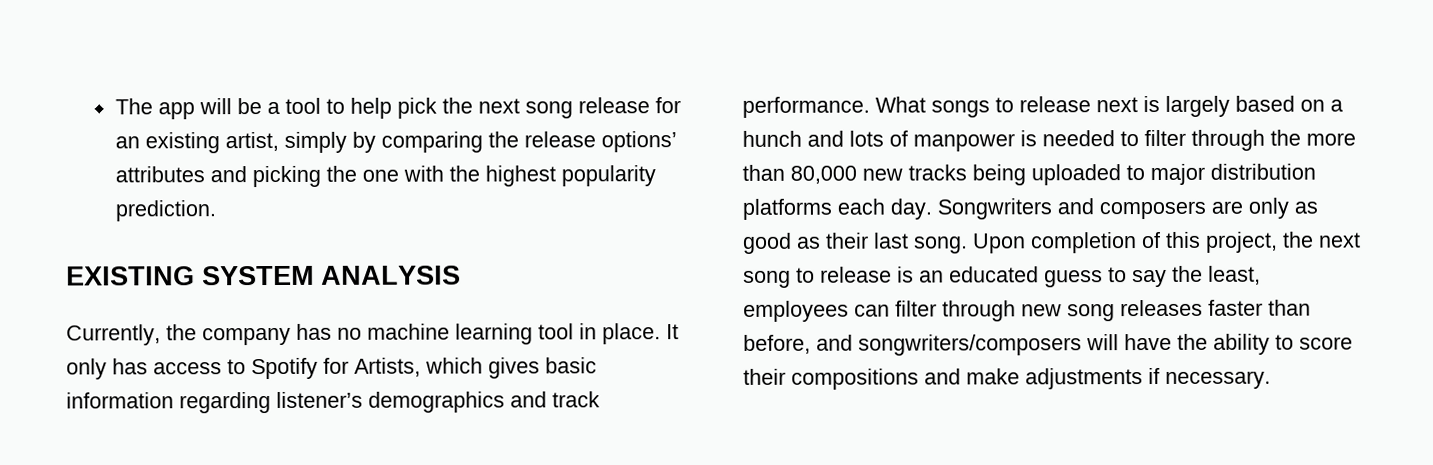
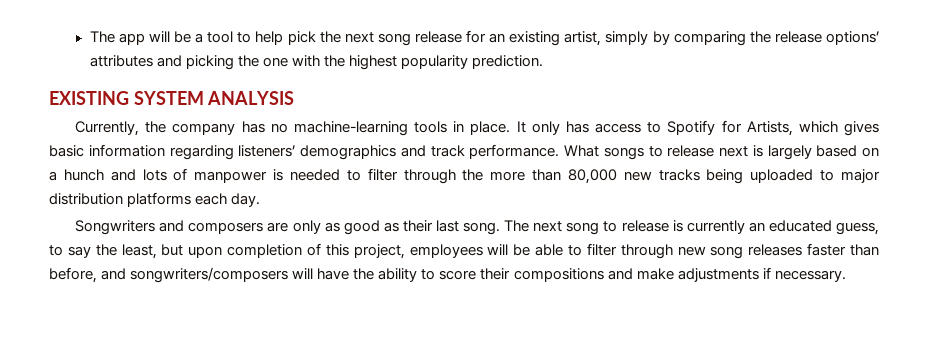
- Currently, the company has no machine learning tool in place.
+ Currently, the company has no machine-learning tools in place.
- It only has access to Spotify for Artists, which gives basic information regarding listener’s demographics and track performance.
+ It only has access to Spotify for Artists, which gives basic information regarding listeners’ demographics and track performance.
- What songs to release next is largely based on a hunch and lots of manpower is needed to filter through the more than 80,000 new tracks being uploaded to major distribution platforms each day. Songwriters and composers are only as good as their last song.
+ What songs to release next is largely based on a hunch and lots of manpower is needed to filter through the more than 80,000 new tracks being uploaded to major distribution platforms each day.
+ Songwriters and composers are only as good as their last song.
- Upon completion of this project, the next song to release is an educated guess to say the least, employees can filter through new song releases faster than before, and songwriters/composers will have the ability to score their compositions and make adjustments if necessary.
+ The next song to release is currently an educated guess, to say the least, but upon completion of this project, employees will be able to filter through new song releases faster than before, and songwriters/composers will have the ability to score their compositions and make adjustments if necessary.

